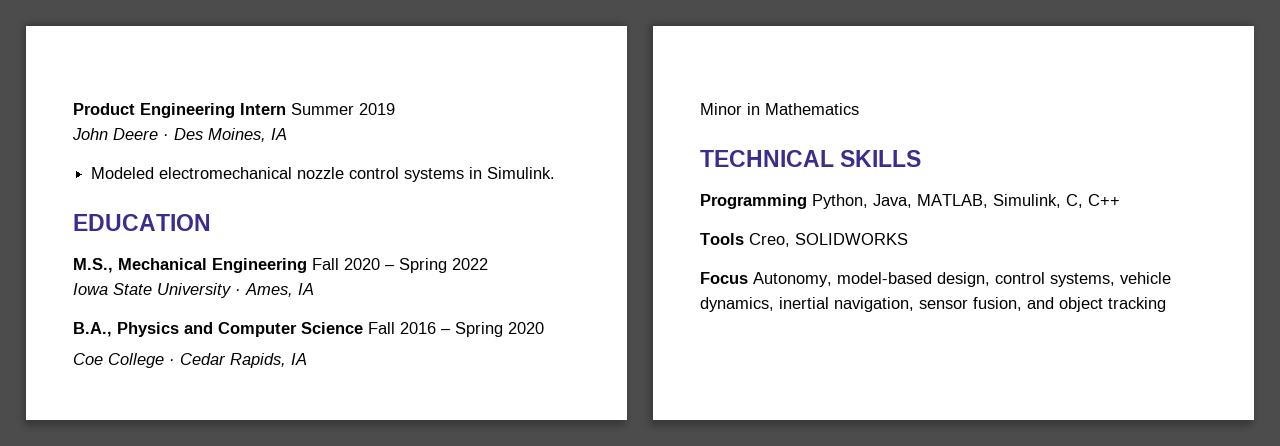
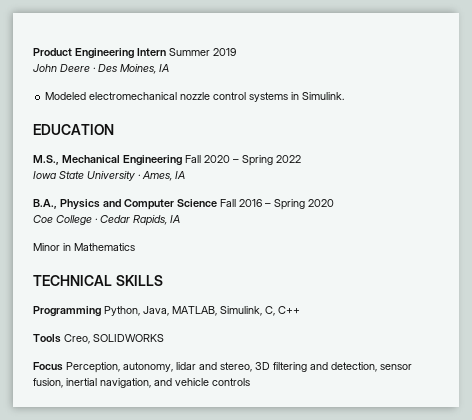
- Focus Autonomy, model-based design, control systems, vehicle dynamics, inertial navigation, sensor fusion, and object tracking
+ Focus Perception, autonomy, lidar and stereo, 3D filtering and detection, sensor fusion, inertial navigation, and vehicle controls

